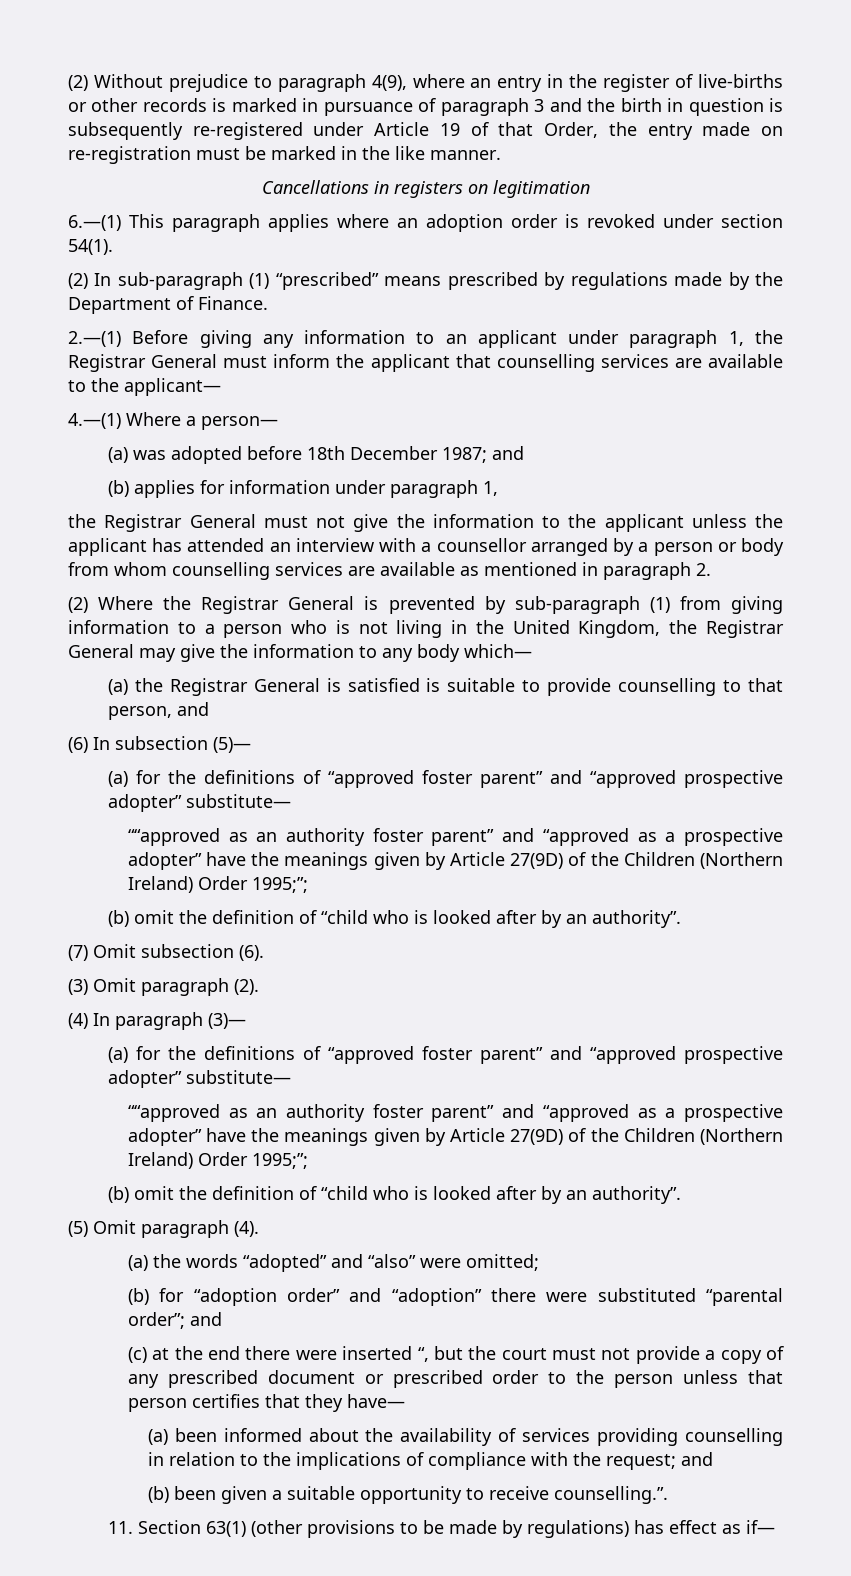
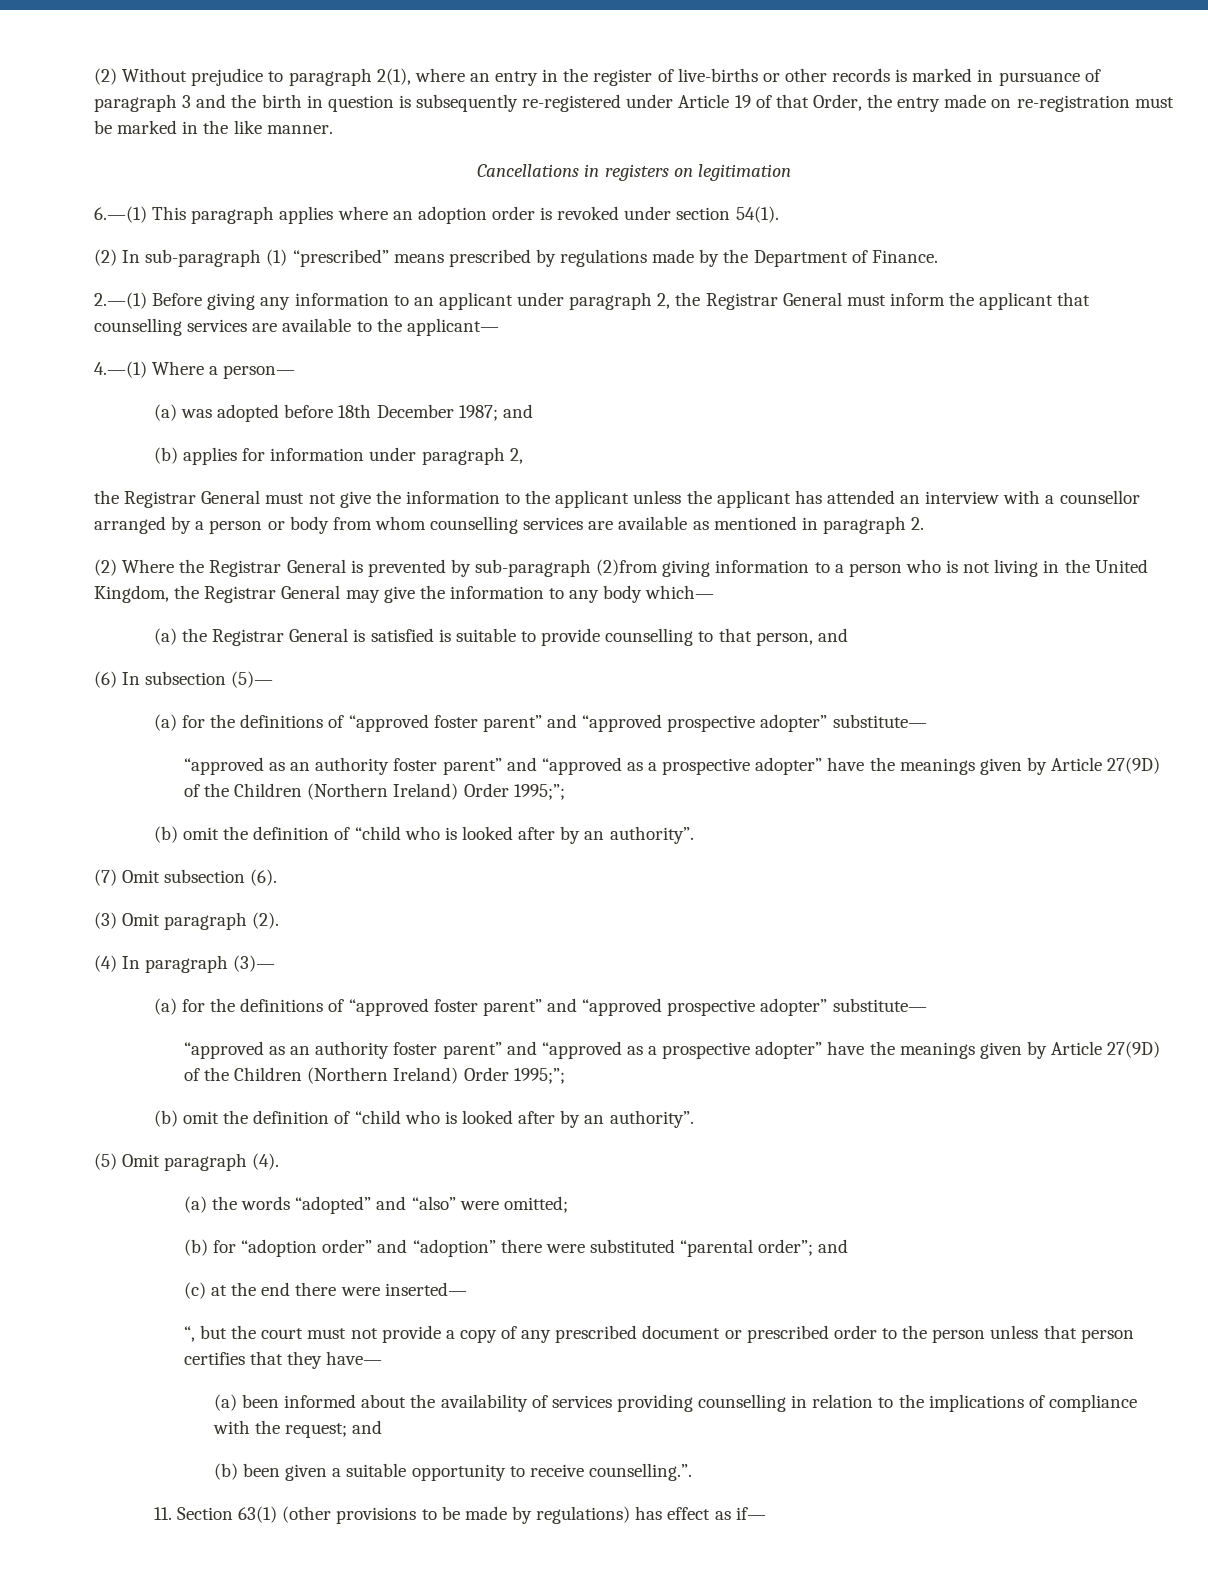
- (2) Without prejudice to paragraph 4(9), where an entry in the register of live-births or other records is marked in pursuance of paragraph 3 and the birth in question is subsequently re-registered under Article 19 of that Order, the entry made on re-registration must be marked in the like manner.
+ (2) Without prejudice to paragraph 2(1), where an entry in the register of live-births or other records is marked in pursuance of paragraph 3 and the birth in question is subsequently re-registered under Article 19 of that Order, the entry made on re-registration must be marked in the like manner.
- 2.—(1) Before giving any information to an applicant under paragraph 1, the Registrar General must inform the applicant that counselling services are available to the applicant—
+ 2.—(1) Before giving any information to an applicant under paragraph 2, the Registrar General must inform the applicant that counselling services are available to the applicant—
- (b) applies for information under paragraph 1,
+ (b) applies for information under paragraph 2,
- (2) Where the Registrar General is prevented by sub-paragraph (1) from giving information to a person who is not living in the United Kingdom, the Registrar General may give the information to any body which—
+ (2) Where the Registrar General is prevented by sub-paragraph (2)from giving information to a person who is not living in the United Kingdom, the Registrar General may give the information to any body which—
  (6) In subsection (5)—
  (a) for the definitions of “approved foster parent” and “approved prospective adopter” substitute—
- ““approved as an authority foster parent” and “approved as a prospective adopter” have the meanings given by Article 27(9D) of the Children (Northern Ireland) Order 1995;”;
+ “approved as an authority foster parent” and “approved as a prospective adopter” have the meanings given by Article 27(9D) of the Children (Northern Ireland) Order 1995;”;
  (4) In paragraph (3)—
  (a) for the definitions of “approved foster parent” and “approved prospective adopter” substitute—
- ““approved as an authority foster parent” and “approved as a prospective adopter” have the meanings given by Article 27(9D) of the Children (Northern Ireland) Order 1995;”;
+ “approved as an authority foster parent” and “approved as a prospective adopter” have the meanings given by Article 27(9D) of the Children (Northern Ireland) Order 1995;”;
- (c) at the end there were inserted “, but the court must not provide a copy of any prescribed document or prescribed order to the person unless that person certifies that they have—
+ (c) at the end there were inserted—
+ “, but the court must not provide a copy of any prescribed document or prescribed order to the person unless that person certifies that they have—

